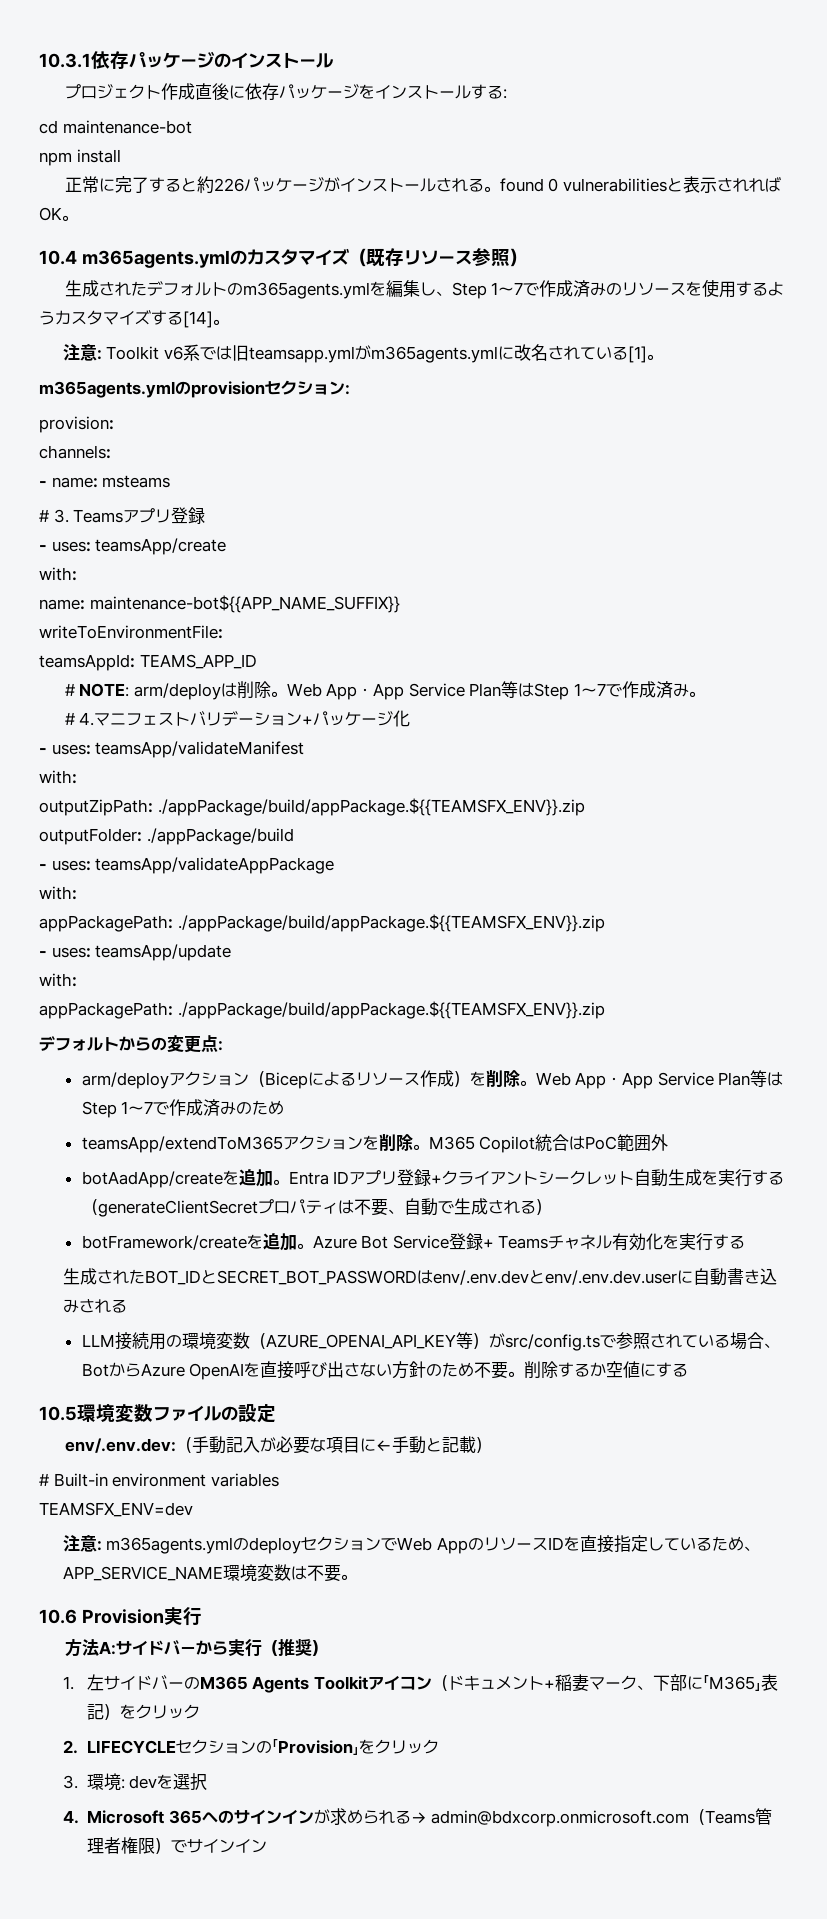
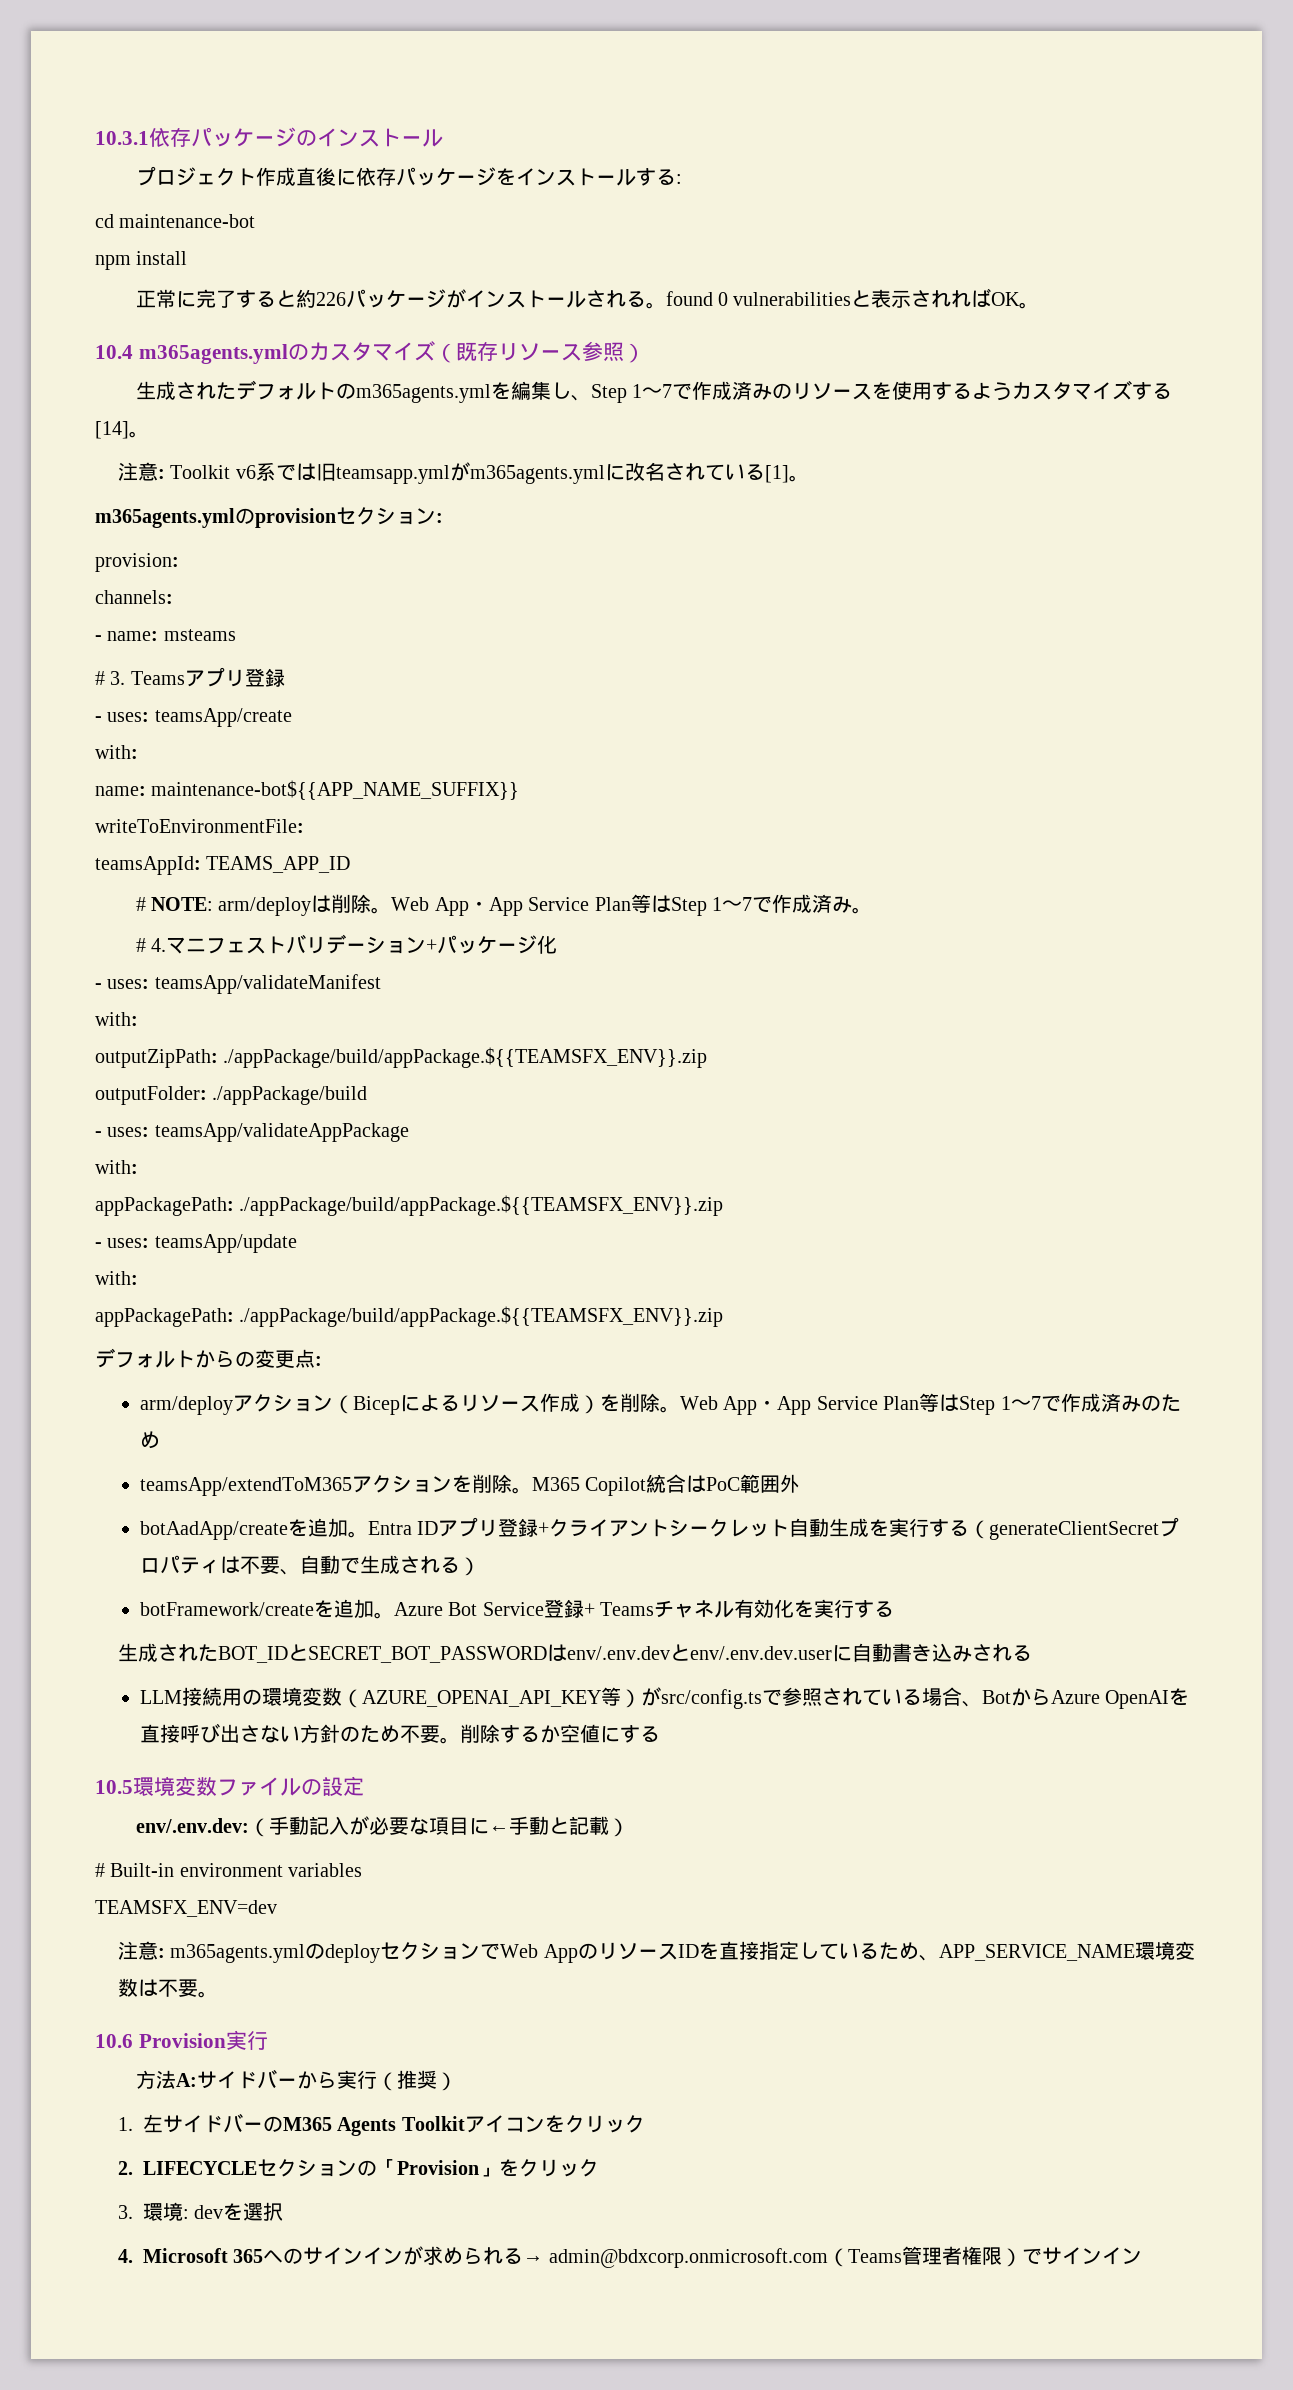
- 1.左サイドバーのM365 Agents Toolkitアイコン（ドキュメント+稲妻マーク、下部に「M365」表記）をクリック
+ 1.左サイドバーのM365 Agents Toolkitアイコンをクリック

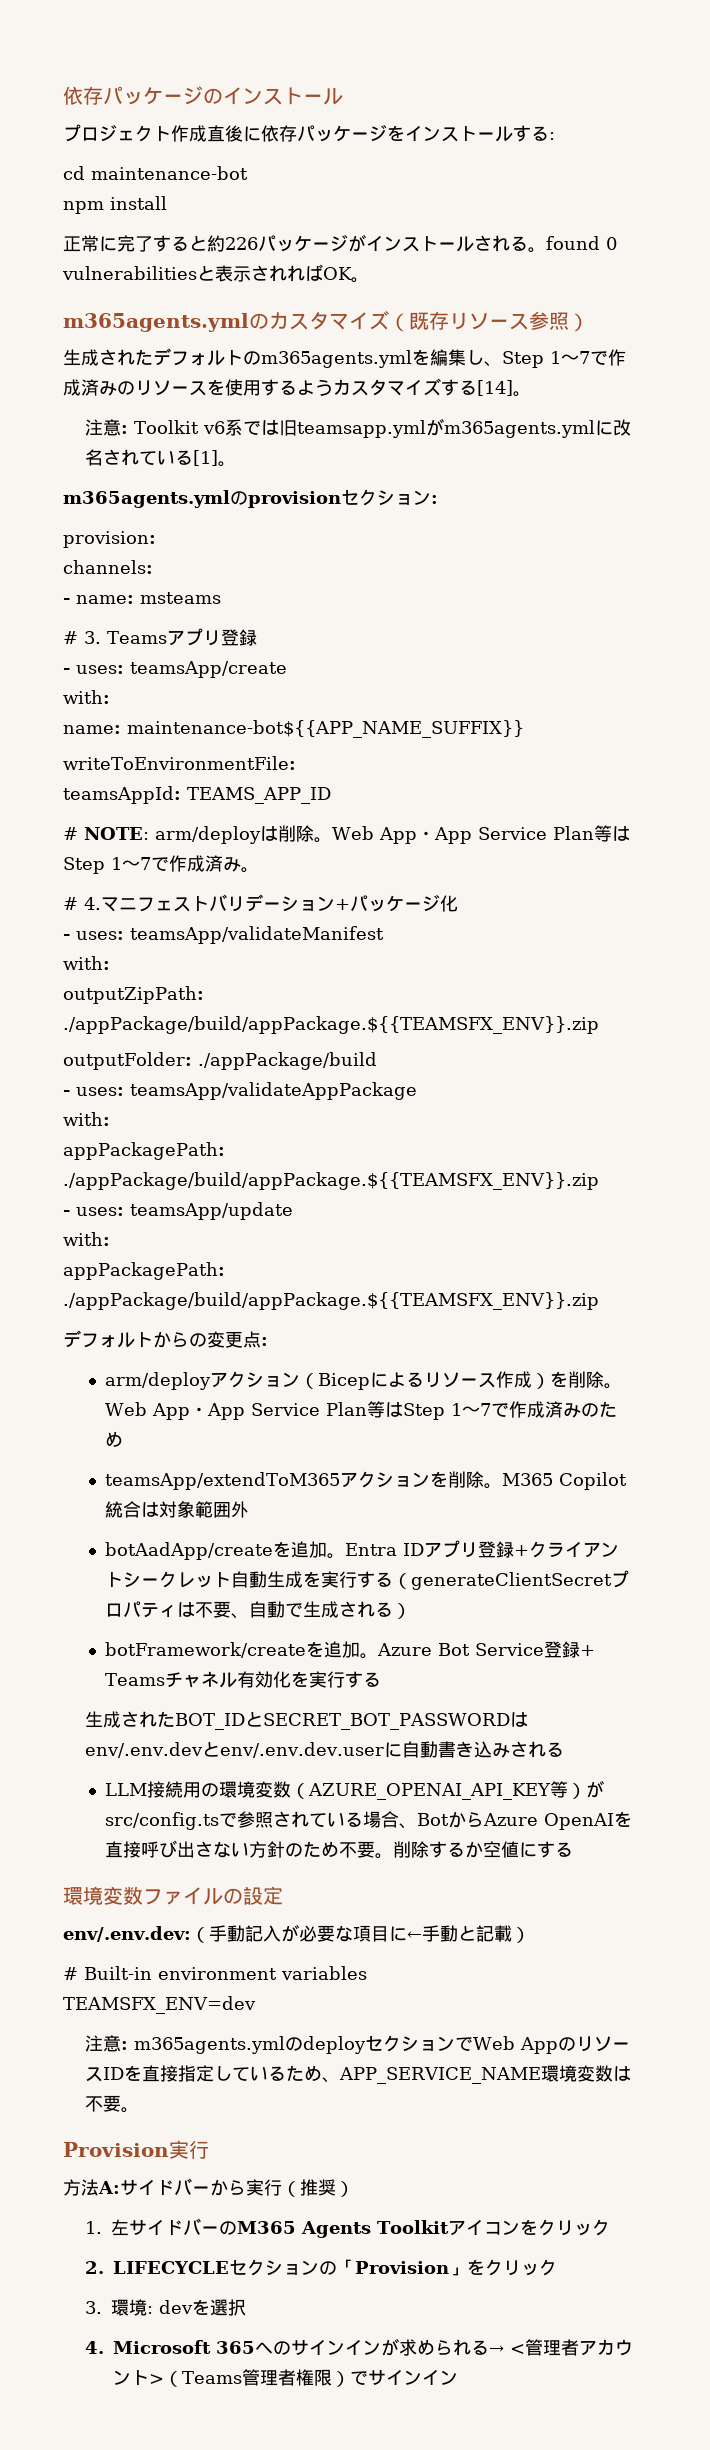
- 10.3.1依存パッケージのインストール
+ 依存パッケージのインストール
- 10.4 m365agents.ymlのカスタマイズ（既存リソース参照）
+ m365agents.ymlのカスタマイズ（既存リソース参照）
- M365 Copilot統合はPoC範囲外
+ M365 Copilot統合は対象範囲外
- 10.5環境変数ファイルの設定
+ 環境変数ファイルの設定
- 10.6 Provision実行
+ Provision実行
- 4. Microsoft 365へのサインインが求められる→ admin@bdxcorp.onmicrosoft.com（Teams管理者権限）でサインイン
+ 4. Microsoft 365へのサインインが求められる→ <管理者アカウント>（Teams管理者権限）でサインイン

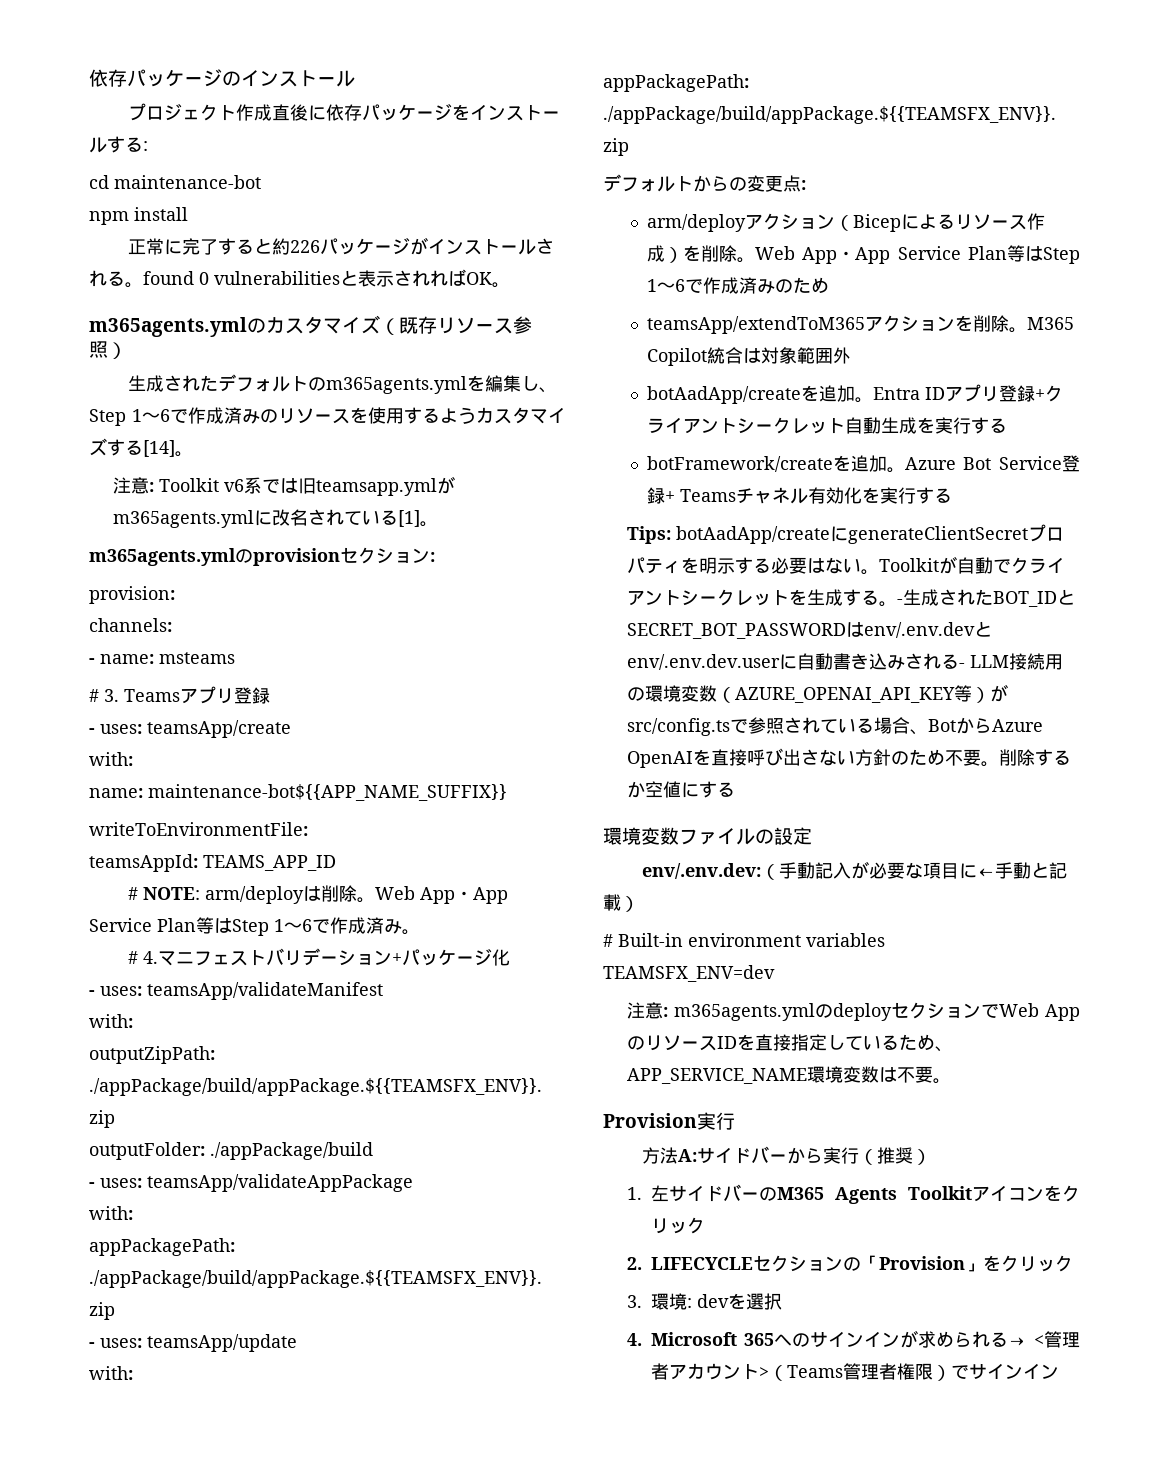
- 生成されたデフォルトのm365agents.ymlを編集し、Step 1〜7で作成済みのリソースを使用するようカスタマイズする[14]。
+ 生成されたデフォルトのm365agents.ymlを編集し、Step 1〜6で作成済みのリソースを使用するようカスタマイズする[14]。
- Web App・App Service Plan等はStep 1〜7で作成済み。
+ Web App・App Service Plan等はStep 1〜6で作成済み。
- Web App・App Service Plan等はStep 1〜7で作成済みのため
+ Web App・App Service Plan等はStep 1〜6で作成済みのため
- Entra IDアプリ登録+クライアントシークレット自動生成を実行する（generateClientSecretプロパティは不要、自動で生成される）
+ Entra IDアプリ登録+クライアントシークレット自動生成を実行する
- 生成されたBOT_IDとSECRET_BOT_PASSWORDはenv/.env.devとenv/.env.dev.userに自動書き込みされる
- LLM接続用の環境変数（AZURE_OPENAI_API_KEY等）がsrc/config.tsで参照されている場合、BotからAzure OpenAIを直接呼び出さない方針のため不要。
+ Tips: botAadApp/createにgenerateClientSecretプロパティを明示する必要はない。Toolkitが自動でクライアントシークレットを生成する。-生成されたBOT_IDとSECRET_BOT_PASSWORDはenv/.env.devとenv/.env.dev.userに自動書き込みされる- LLM接続用の環境変数（AZURE_OPENAI_API_KEY等）がsrc/config.tsで参照されている場合、BotからAzure OpenAIを直接呼び出さない方針のため不要。

